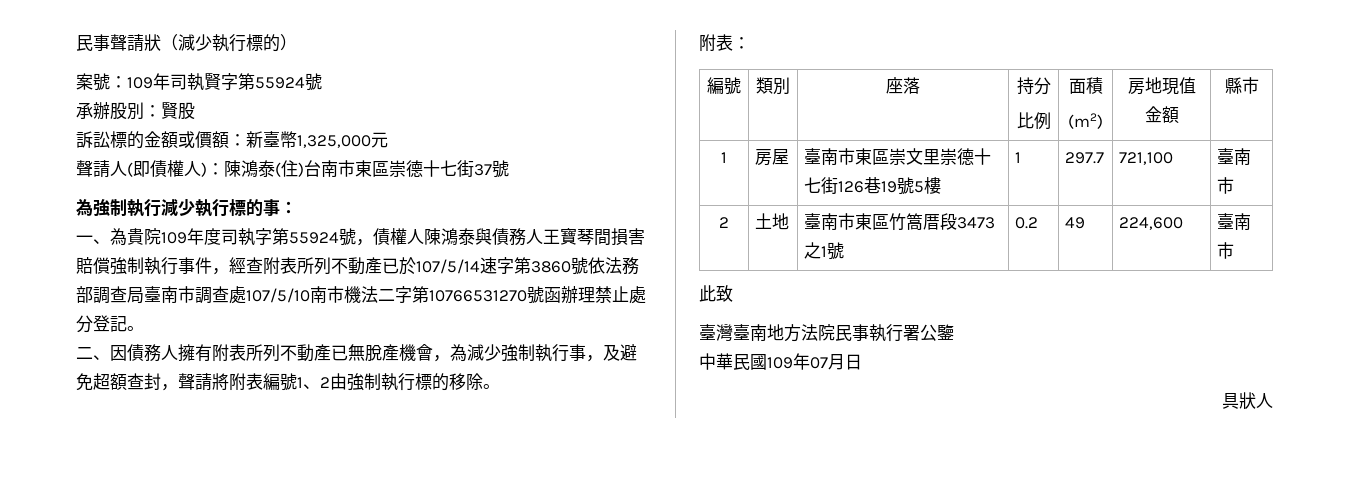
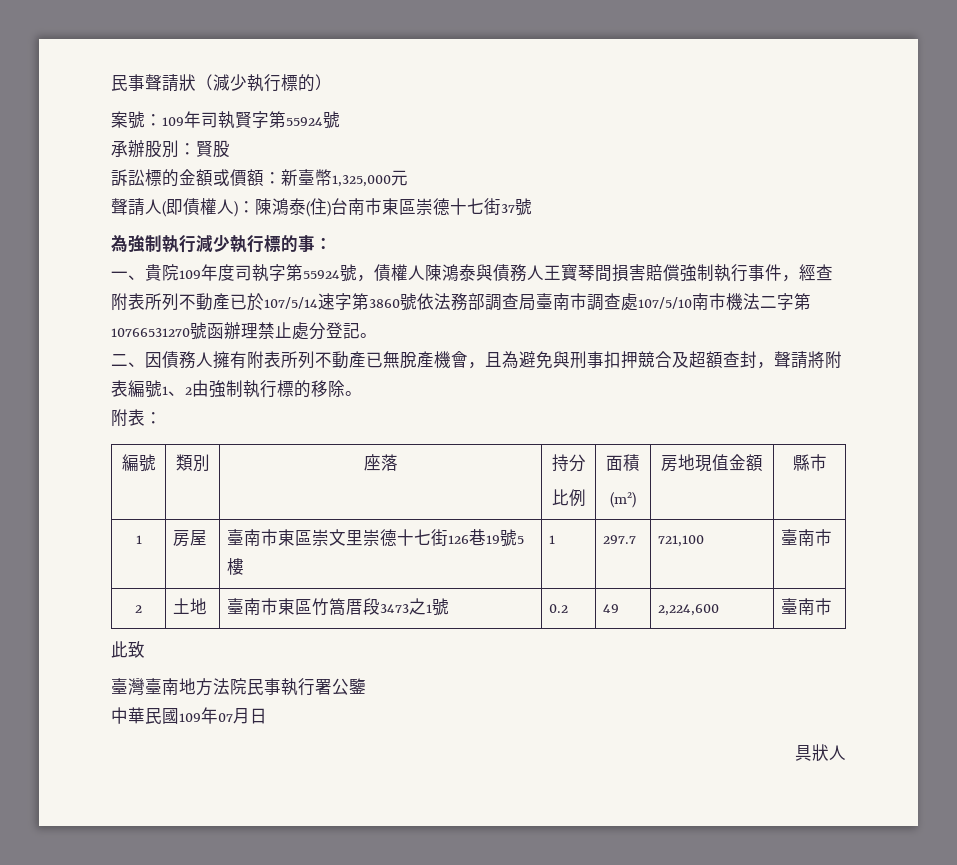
- 一、為貴院109年度司執字第55924號，債權人陳鴻泰與債務人王寶琴間損害賠償強制執行事件，經查附表所列不動產已於107/5/14速字第3860號依法務部調查局臺南市調查處107/5/10南市機法二字第10766531270號函辦理禁止處分登記。
+ 一、貴院109年度司執字第55924號，債權人陳鴻泰與債務人王寶琴間損害賠償強制執行事件，經查附表所列不動產已於107/5/14速字第3860號依法務部調查局臺南市調查處107/5/10南市機法二字第10766531270號函辦理禁止處分登記。
- 二、因債務人擁有附表所列不動產已無脫產機會，為減少強制執行事，及避免超額查封，聲請將附表編號1、2由強制執行標的移除。
+ 二、因債務人擁有附表所列不動產已無脫產機會，且為避免與刑事扣押競合及超額查封，聲請將附表編號1、2由強制執行標的移除。
- 2 | 土地 | 臺南市東區竹篙厝段3473之1號 | 0.2 | 49 | 224,600 | 臺南市
+ 2 | 土地 | 臺南市東區竹篙厝段3473之1號 | 0.2 | 49 | 2,224,600 | 臺南市

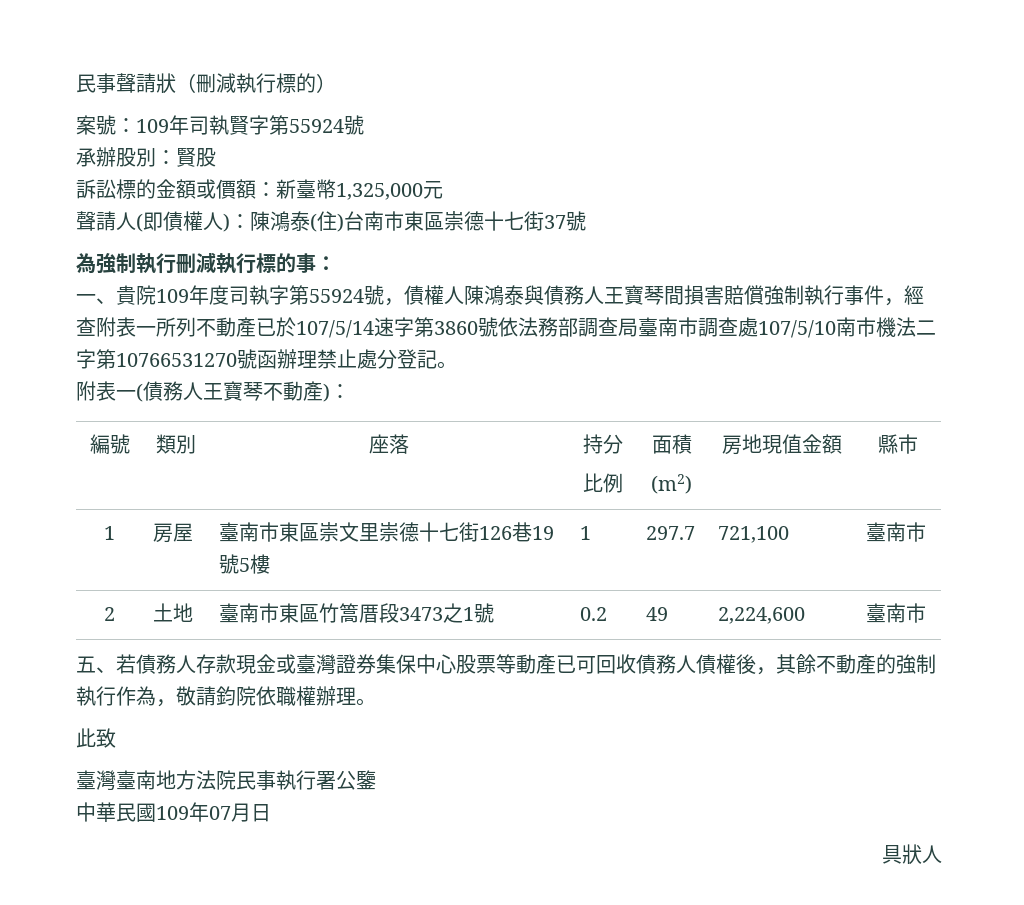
- 民事聲請狀（減少執行標的）
+ 民事聲請狀（刪減執行標的）
- 為強制執行減少執行標的事：
+ 為強制執行刪減執行標的事：
- 一、貴院109年度司執字第55924號，債權人陳鴻泰與債務人王寶琴間損害賠償強制執行事件，經查附表所列不動產已於107/5/14速字第3860號依法務部調查局臺南市調查處107/5/10南市機法二字第10766531270號函辦理禁止處分登記。
+ 一、貴院109年度司執字第55924號，債權人陳鴻泰與債務人王寶琴間損害賠償強制執行事件，經查附表一所列不動產已於107/5/14速字第3860號依法務部調查局臺南市調查處107/5/10南市機法二字第10766531270號函辦理禁止處分登記。
- 二、因債務人擁有附表所列不動產已無脫產機會，且為避免與刑事扣押競合及超額查封，聲請將附表編號1、2由強制執行標的移除。
- 附表：
+ 附表一(債務人王寶琴不動產)：
+ 五、若債務人存款現金或臺灣證券集保中心股票等動產已可回收債務人債權後，其餘不動產的強制執行作為，敬請鈞院依職權辦理。

